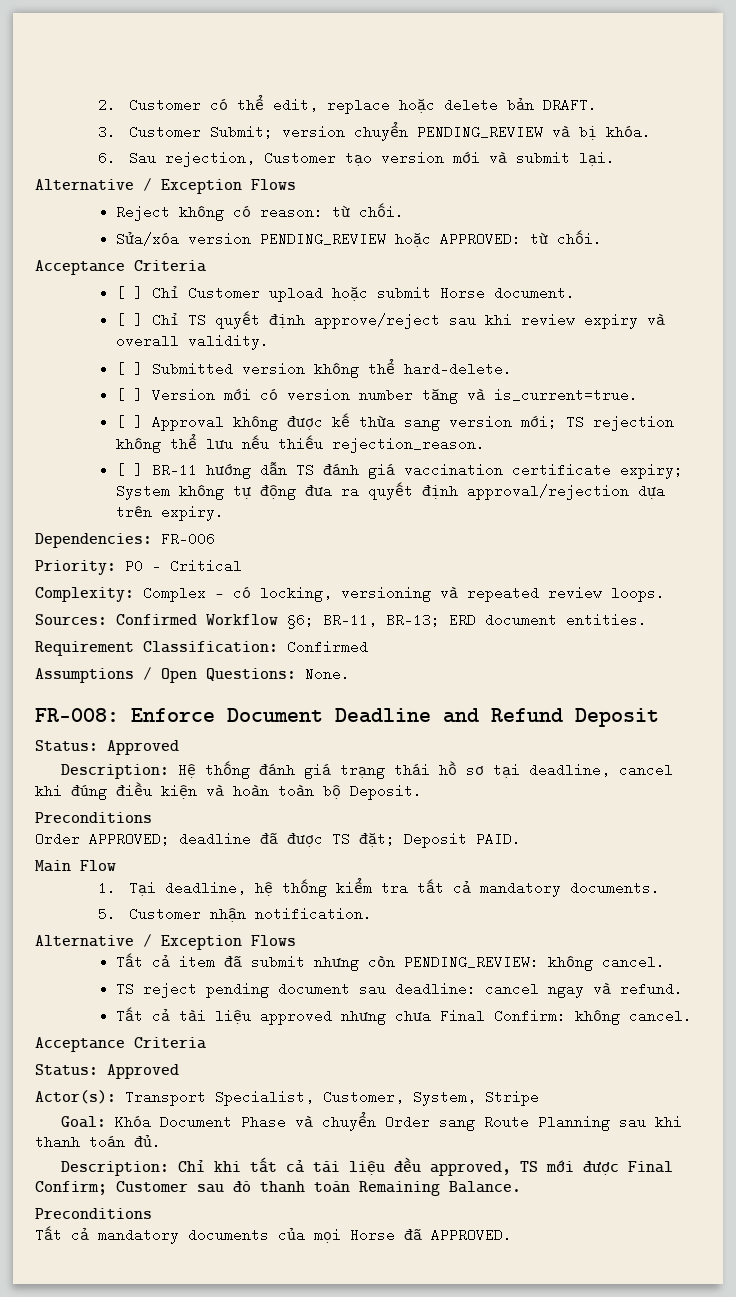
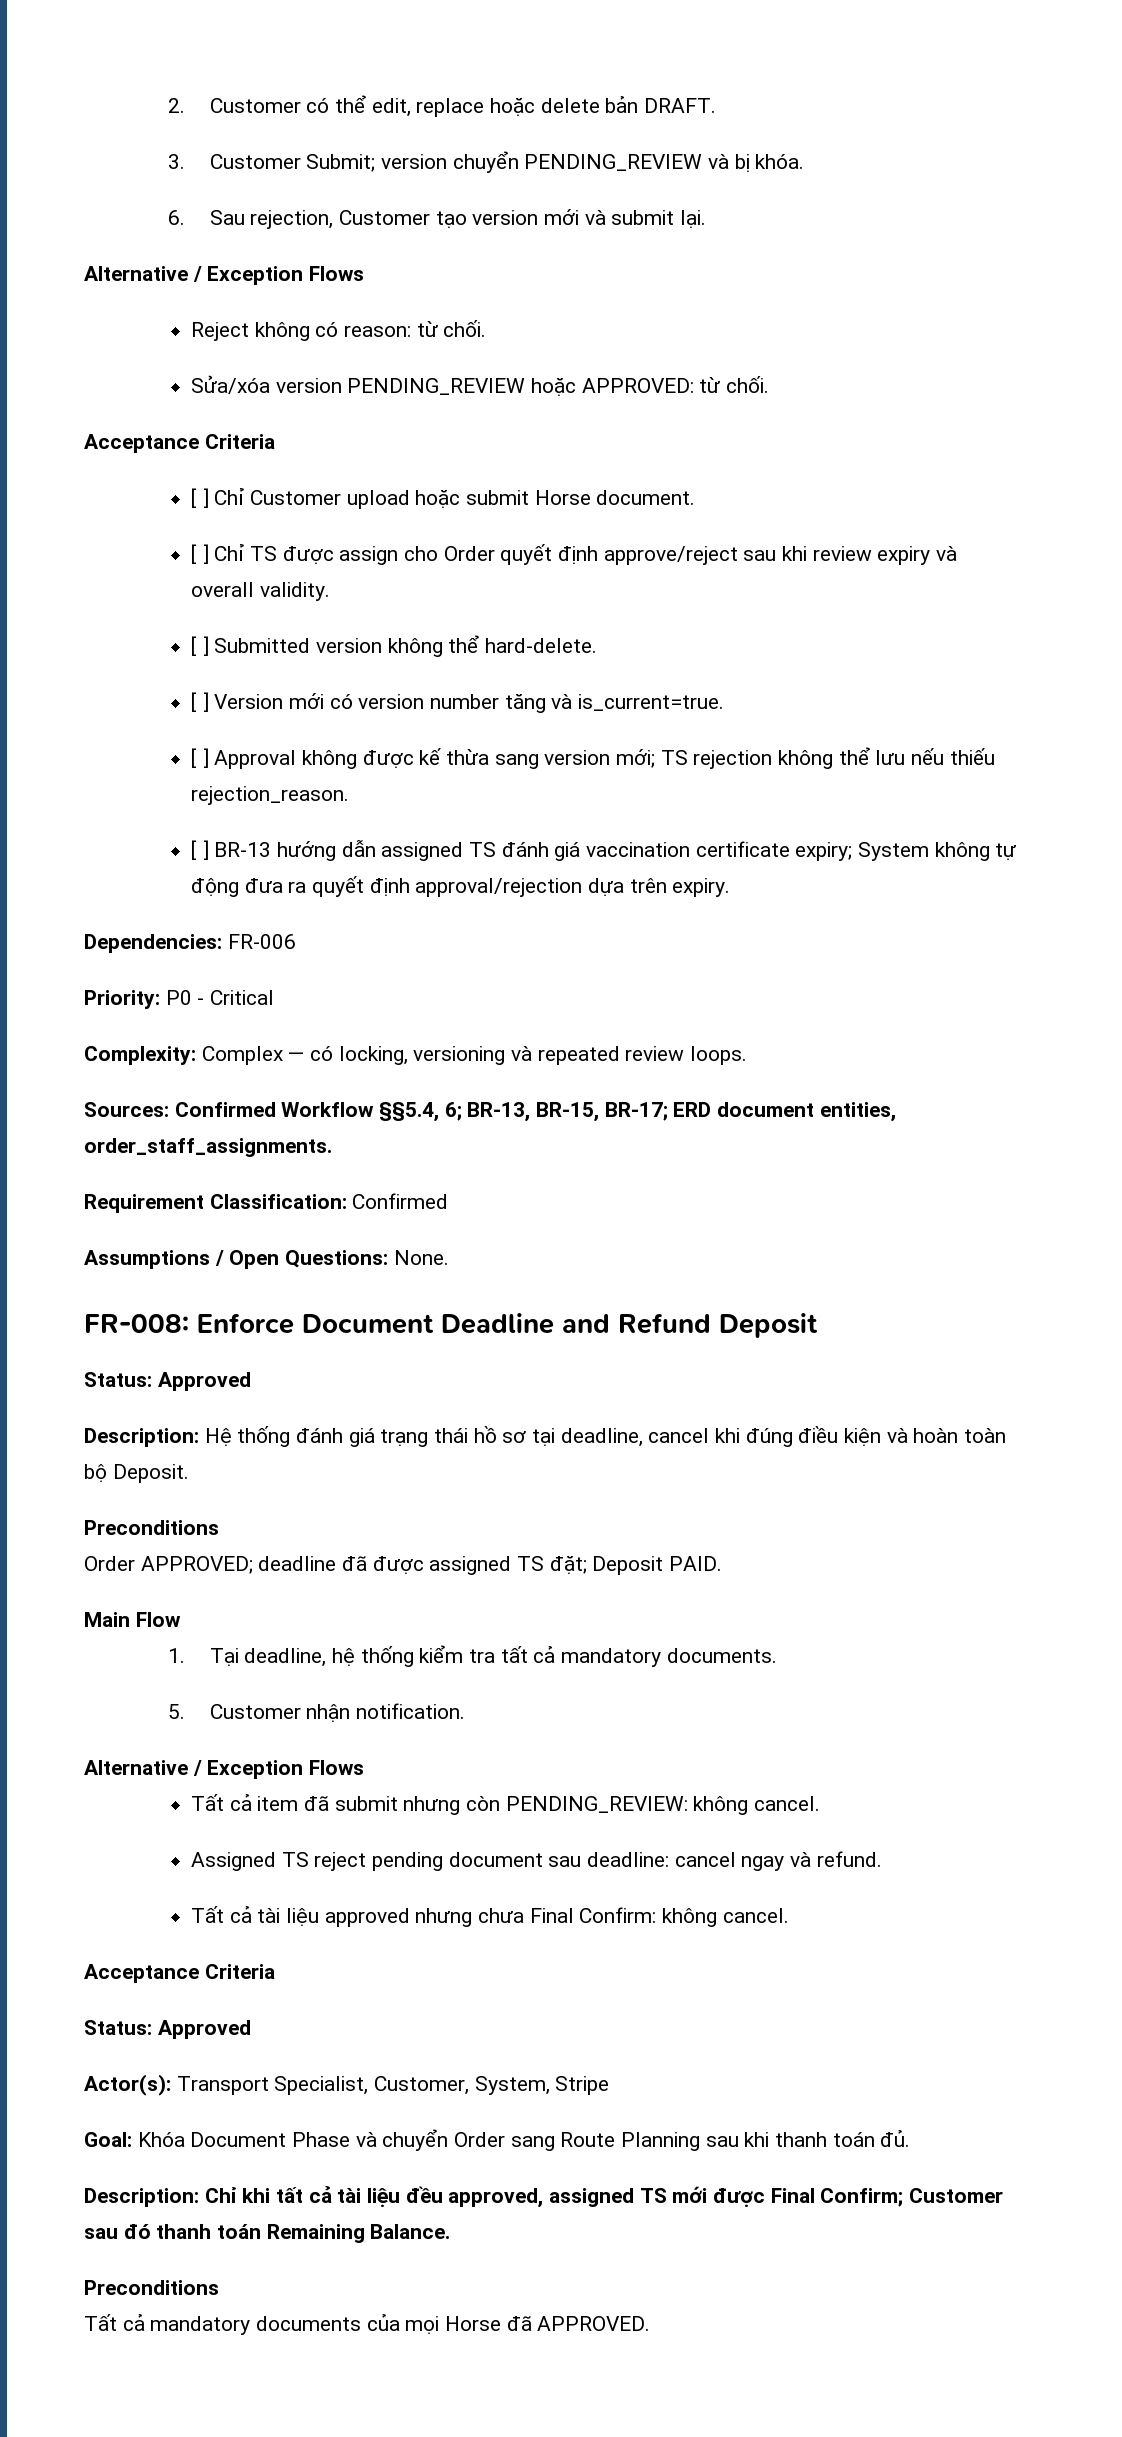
- [ ] Chỉ TS quyết định approve/reject sau khi review expiry và overall validity.
+ [ ] Chỉ TS được assign cho Order quyết định approve/reject sau khi review expiry và overall validity.
- [ ] BR-11 hướng dẫn TS đánh giá vaccination certificate expiry; System không tự động đưa ra quyết định approval/rejection dựa trên expiry.
+ [ ] BR-13 hướng dẫn assigned TS đánh giá vaccination certificate expiry; System không tự động đưa ra quyết định approval/rejection dựa trên expiry.
- Sources: Confirmed Workflow §6; BR-11, BR-13; ERD document entities.
+ Sources: Confirmed Workflow §§5.4, 6; BR-13, BR-15, BR-17; ERD document entities, order_staff_assignments.
- Order APPROVED; deadline đã được TS đặt; Deposit PAID.
+ Order APPROVED; deadline đã được assigned TS đặt; Deposit PAID.
- TS reject pending document sau deadline: cancel ngay và refund.
+ Assigned TS reject pending document sau deadline: cancel ngay và refund.
- Description: Chỉ khi tất cả tài liệu đều approved, TS mới được Final Confirm; Customer sau đó thanh toán Remaining Balance.
+ Description: Chỉ khi tất cả tài liệu đều approved, assigned TS mới được Final Confirm; Customer sau đó thanh toán Remaining Balance.

